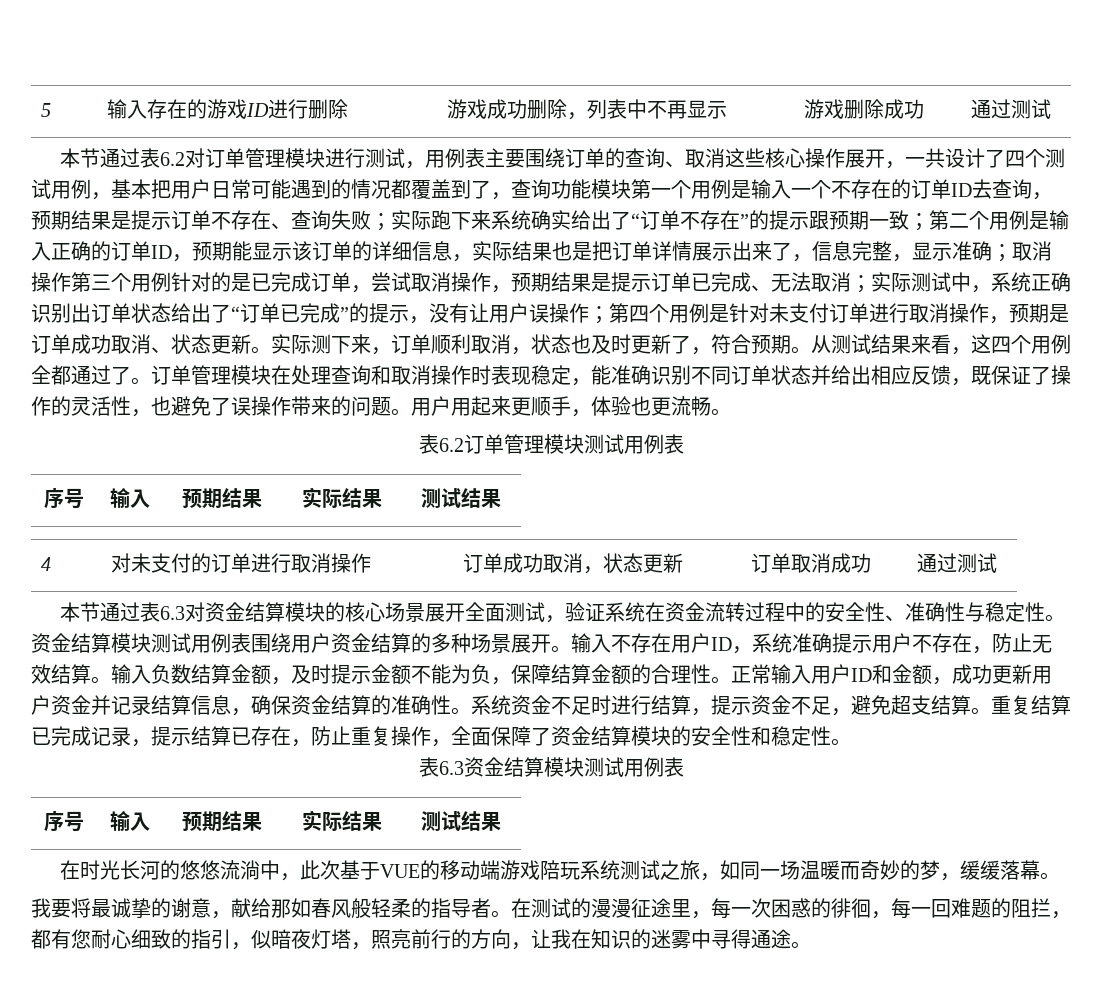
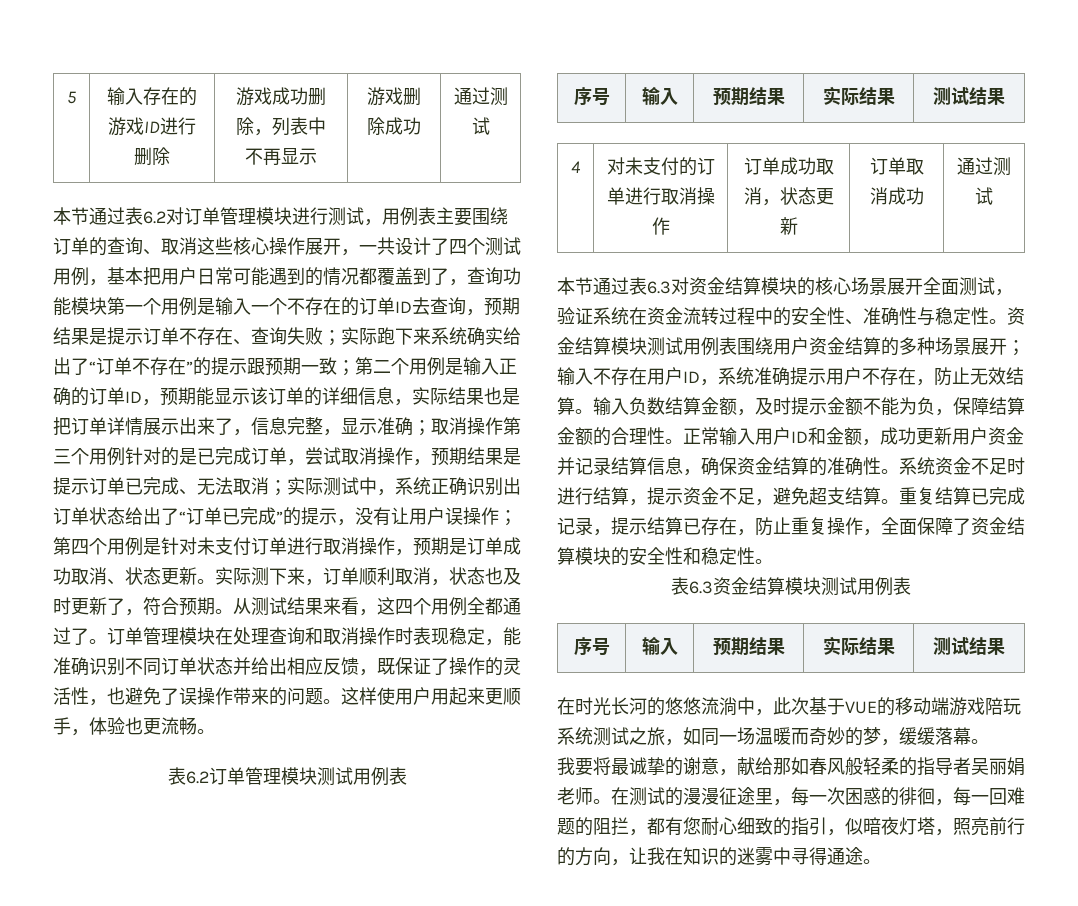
- 用户用起来更顺手，体验也更流畅。
+ 这样使用户用起来更顺手，体验也更流畅。
- 资金结算模块测试用例表围绕用户资金结算的多种场景展开。输入不存在用户ID，系统准确提示用户不存在，防止无效结算。
+ 资金结算模块测试用例表围绕用户资金结算的多种场景展开；输入不存在用户ID，系统准确提示用户不存在，防止无效结算。
- 我要将最诚挚的谢意，献给那如春风般轻柔的指导者。
+ 我要将最诚挚的谢意，献给那如春风般轻柔的指导者吴丽娟老师。

